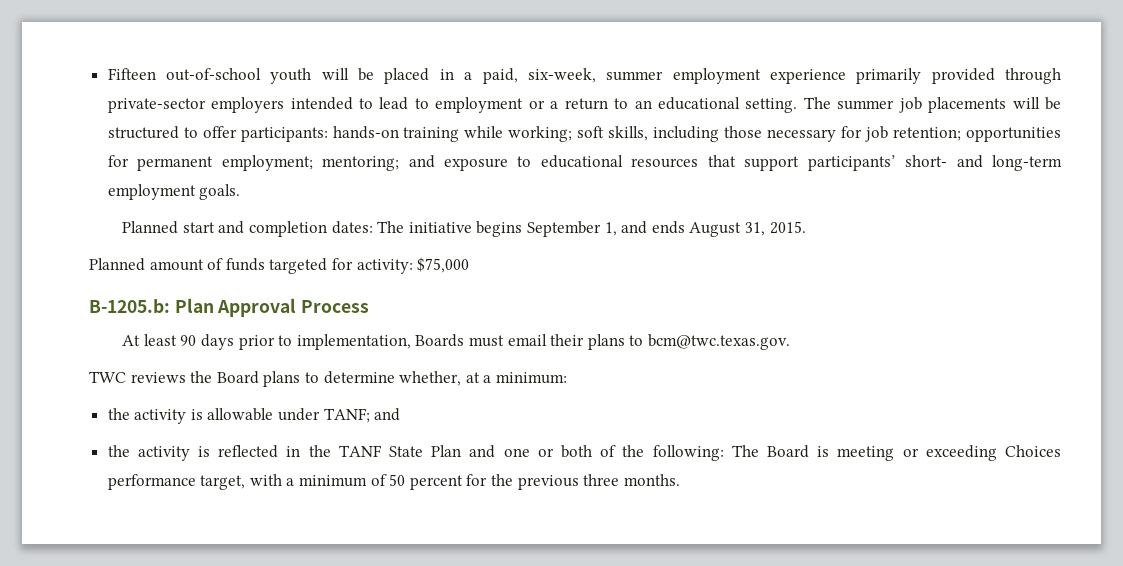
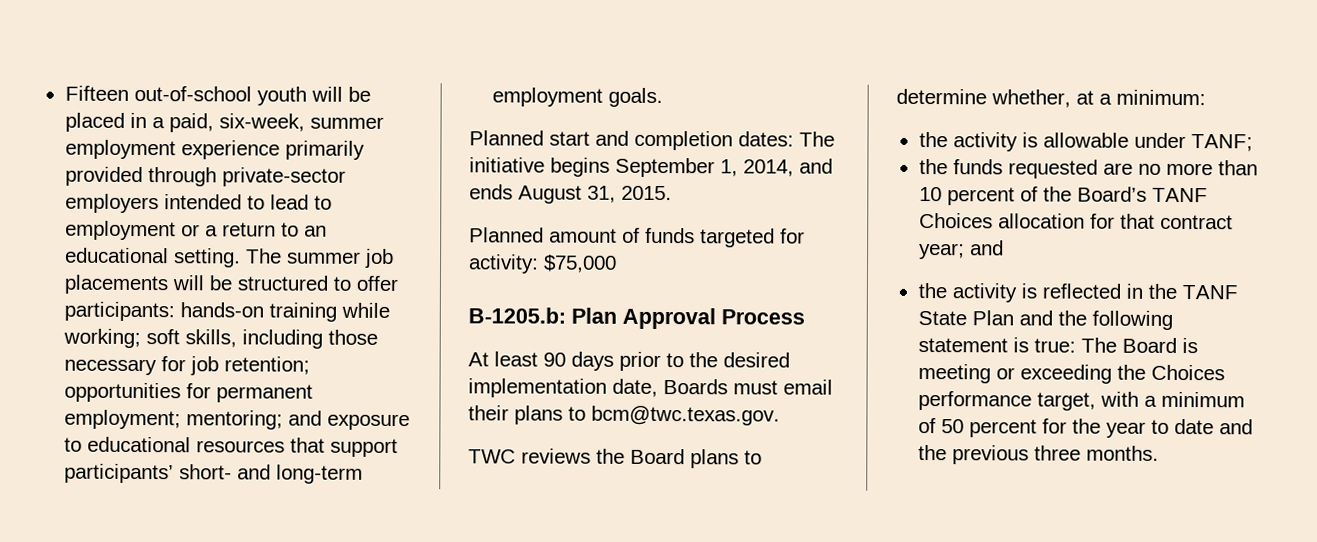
- Planned start and completion dates: The initiative begins September 1, and ends August 31, 2015.
+ Planned start and completion dates: The initiative begins September 1, 2014, and ends August 31, 2015.
- At least 90 days prior to implementation, Boards must email their plans to bcm@twc.texas.gov.
+ At least 90 days prior to the desired implementation date, Boards must email their plans to bcm@twc.texas.gov.
- the activity is allowable under TANF; and
+ the activity is allowable under TANF;
+ the funds requested are no more than 10 percent of the Board’s TANF Choices allocation for that contract year; and
- the activity is reflected in the TANF State Plan and one or both of the following: The Board is meeting or exceeding Choices performance target, with a minimum of 50 percent for the previous three months.
+ the activity is reflected in the TANF State Plan and the following statement is true: The Board is meeting or exceeding the Choices performance target, with a minimum of 50 percent for the year to date and the previous three months.

